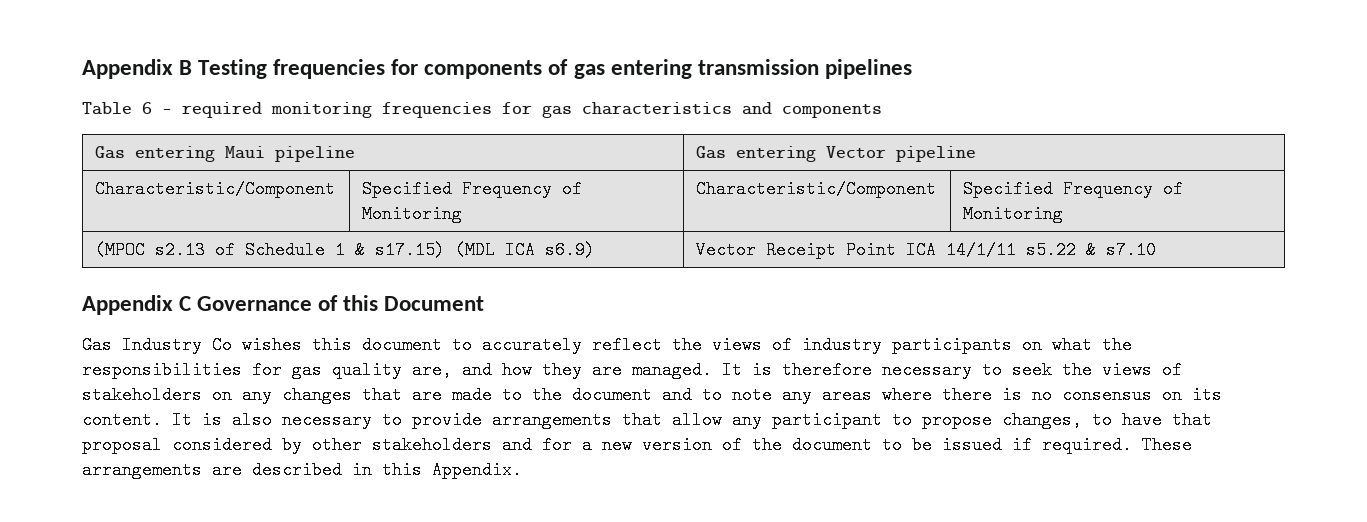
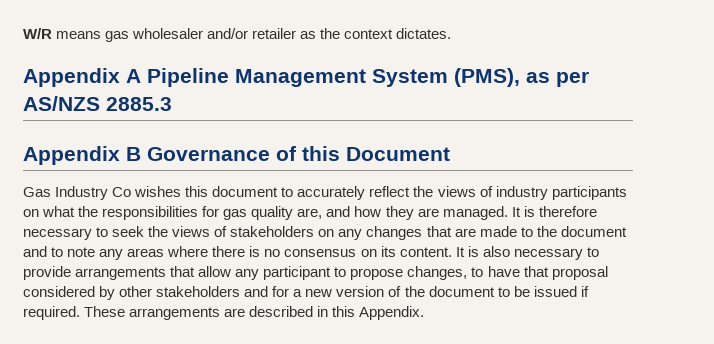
- Appendix B Testing frequencies for components of gas entering transmission pipelines
- Table 6 – required monitoring frequencies for gas characteristics and components
- Gas entering Maui pipeline | Gas entering Vector pipeline
- Characteristic/Component | Specified Frequency of Monitoring | Characteristic/Component | Specified Frequency of Monitoring
- (MPOC s2.13 of Schedule 1 & s17.15) (MDL ICA s6.9) | Vector Receipt Point ICA 14/1/11 s5.22 & s7.10
- Appendix C Governance of this Document
+ W/R means gas wholesaler and/or retailer as the context dictates.
+ Appendix A Pipeline Management System (PMS), as per AS/NZS 2885.3
+ Appendix B Governance of this Document

